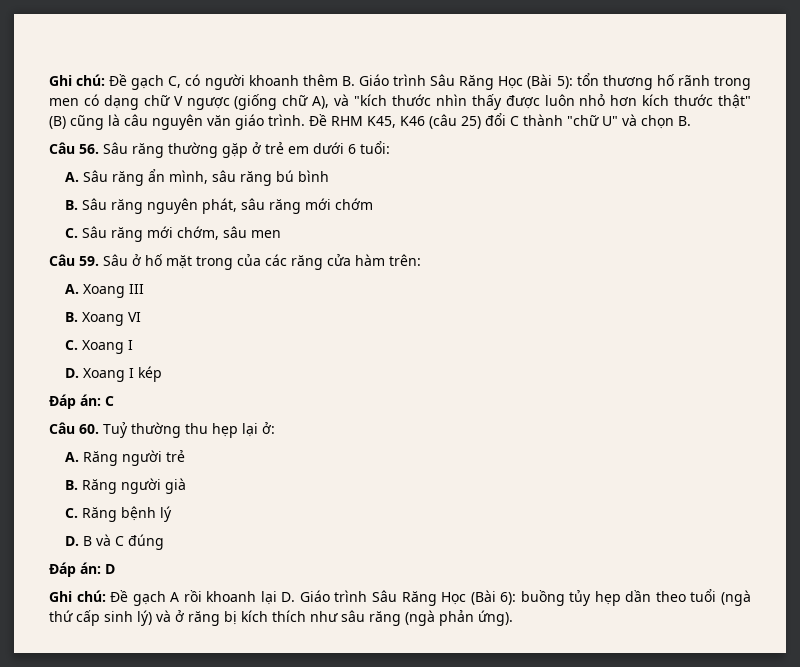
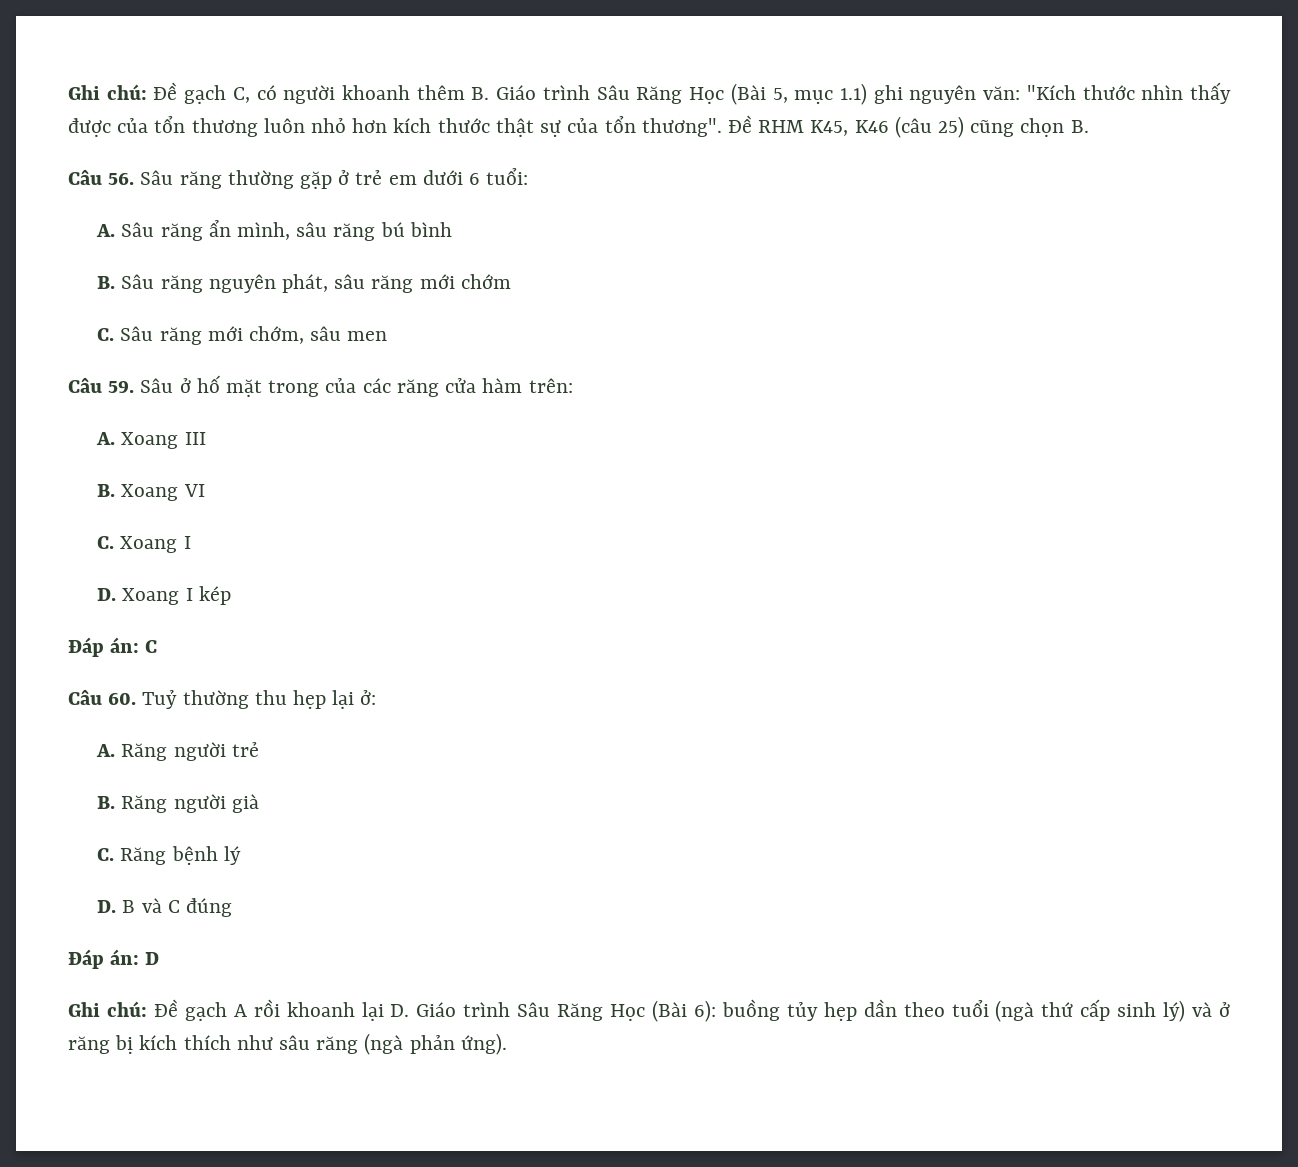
- Ghi chú: Đề gạch C, có người khoanh thêm B. Giáo trình Sâu Răng Học (Bài 5): tổn thương hố rãnh trong men có dạng chữ V ngược (giống chữ A), và "kích thước nhìn thấy được luôn nhỏ hơn kích thước thật" (B) cũng là câu nguyên văn giáo trình.
+ Ghi chú: Đề gạch C, có người khoanh thêm B. Giáo trình Sâu Răng Học (Bài 5, mục 1.1) ghi nguyên văn: "Kích thước nhìn thấy được của tổn thương luôn nhỏ hơn kích thước thật sự của tổn thương".
- Đề RHM K45, K46 (câu 25) đổi C thành "chữ U" và chọn B.
+ Đề RHM K45, K46 (câu 25) cũng chọn B.

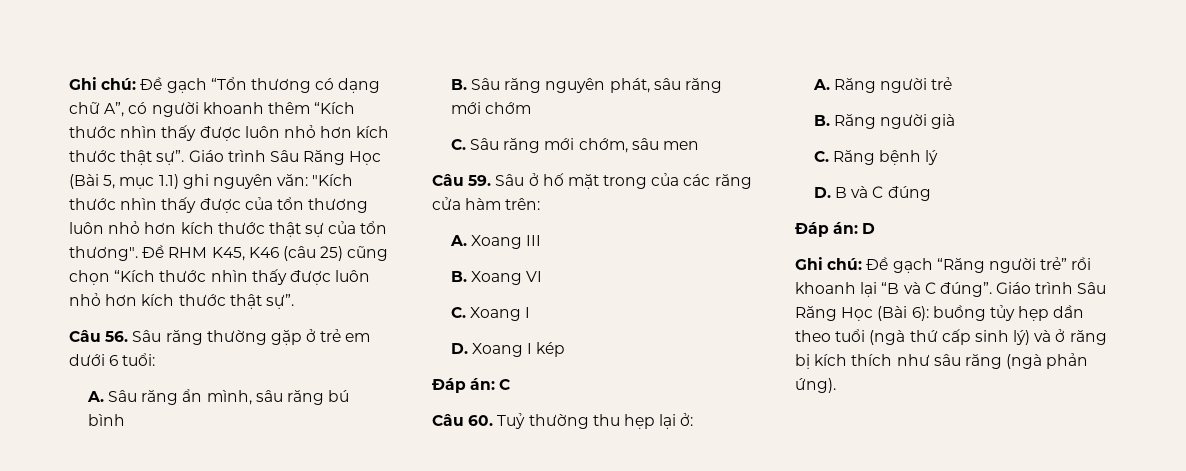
- Ghi chú: Đề gạch C, có người khoanh thêm B. Giáo trình Sâu Răng Học (Bài 5, mục 1.1) ghi nguyên văn: "Kích thước nhìn thấy được của tổn thương luôn nhỏ hơn kích thước thật sự của tổn thương".
+ Ghi chú: Đề gạch “Tổn thương có dạng chữ A”, có người khoanh thêm “Kích thước nhìn thấy được luôn nhỏ hơn kích thước thật sự”. Giáo trình Sâu Răng Học (Bài 5, mục 1.1) ghi nguyên văn: "Kích thước nhìn thấy được của tổn thương luôn nhỏ hơn kích thước thật sự của tổn thương".
- Đề RHM K45, K46 (câu 25) cũng chọn B.
+ Đề RHM K45, K46 (câu 25) cũng chọn “Kích thước nhìn thấy được luôn nhỏ hơn kích thước thật sự”.
- Ghi chú: Đề gạch A rồi khoanh lại D. Giáo trình Sâu Răng Học (Bài 6): buồng tủy hẹp dần theo tuổi (ngà thứ cấp sinh lý) và ở răng bị kích thích như sâu răng (ngà phản ứng).
+ Ghi chú: Đề gạch “Răng người trẻ” rồi khoanh lại “B và C đúng”. Giáo trình Sâu Răng Học (Bài 6): buồng tủy hẹp dần theo tuổi (ngà thứ cấp sinh lý) và ở răng bị kích thích như sâu răng (ngà phản ứng).

